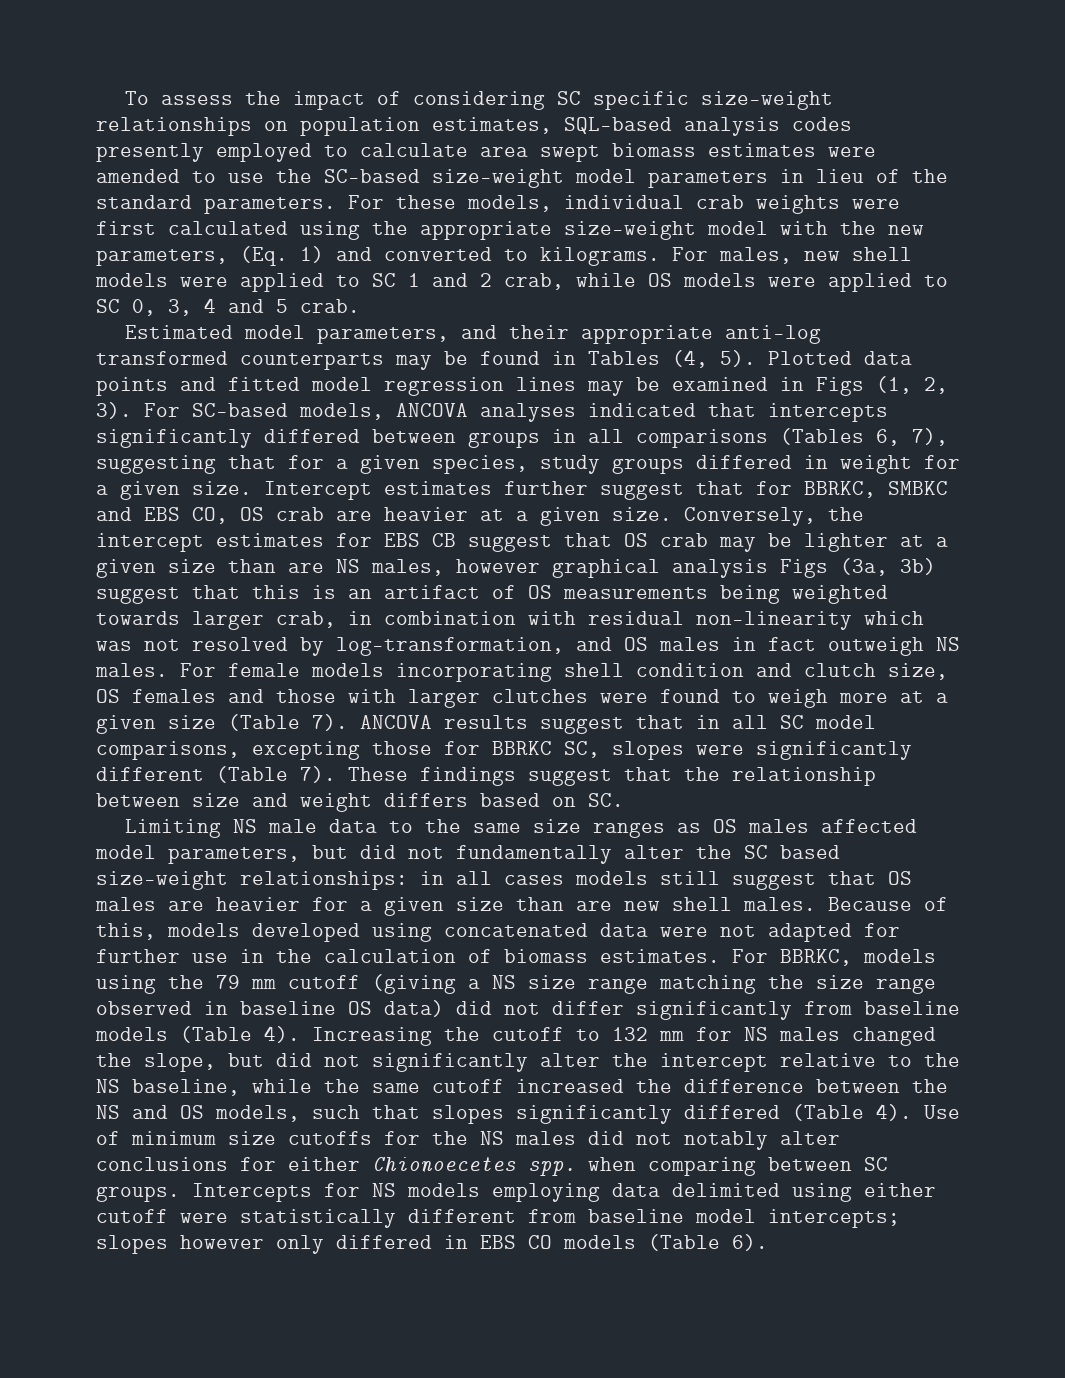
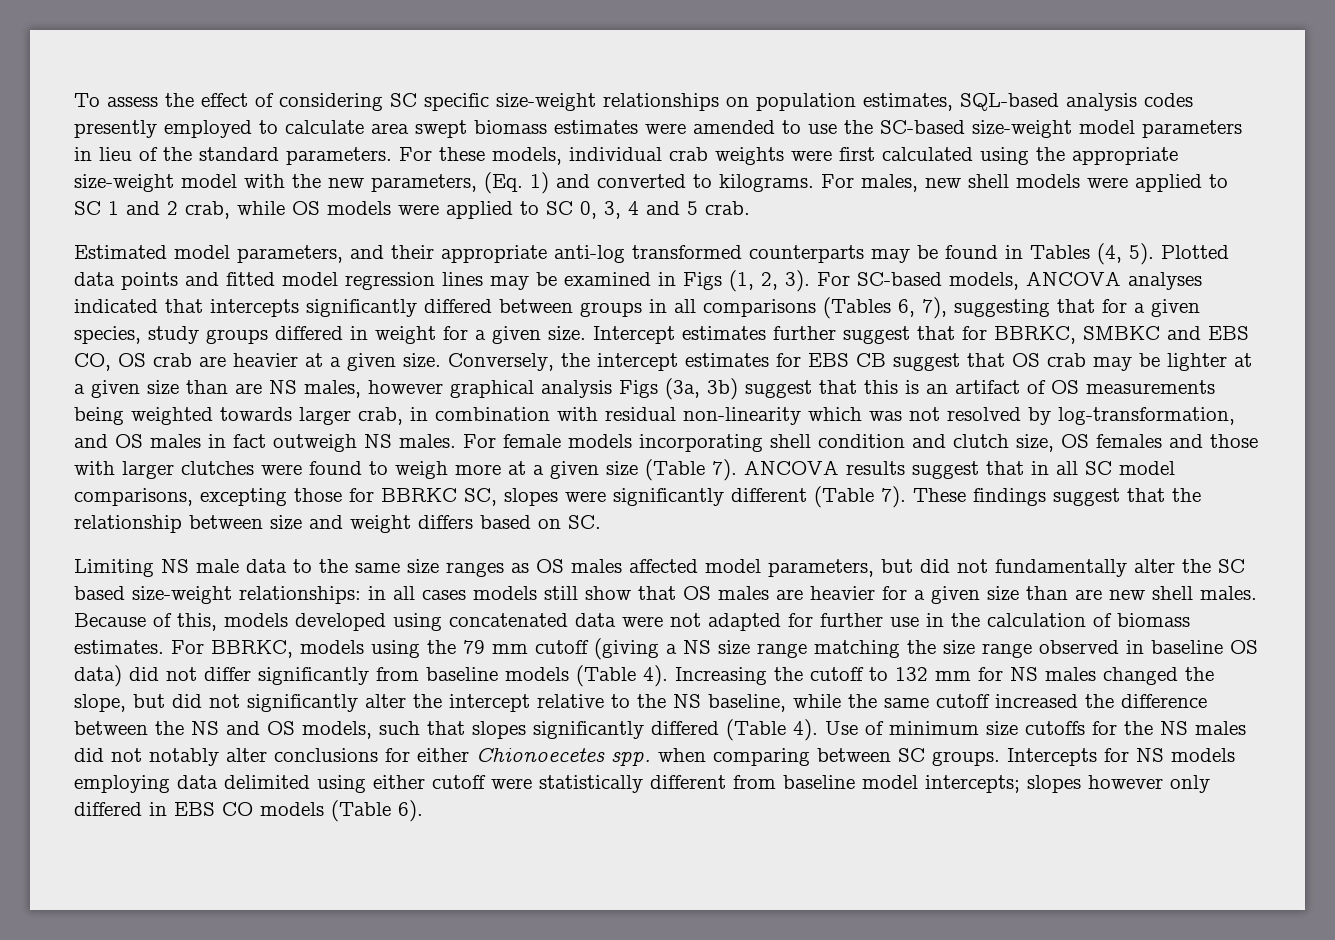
- To assess the impact of considering SC specific size-weight relationships on population estimates, SQL-based analysis codes presently employed to calculate area swept biomass estimates were amended to use the SC-based size-weight model parameters in lieu of the standard parameters.
+ To assess the effect of considering SC specific size-weight relationships on population estimates, SQL-based analysis codes presently employed to calculate area swept biomass estimates were amended to use the SC-based size-weight model parameters in lieu of the standard parameters.
- Limiting NS male data to the same size ranges as OS males affected model parameters, but did not fundamentally alter the SC based size-weight relationships: in all cases models still suggest that OS males are heavier for a given size than are new shell males.
+ Limiting NS male data to the same size ranges as OS males affected model parameters, but did not fundamentally alter the SC based size-weight relationships: in all cases models still show that OS males are heavier for a given size than are new shell males.

